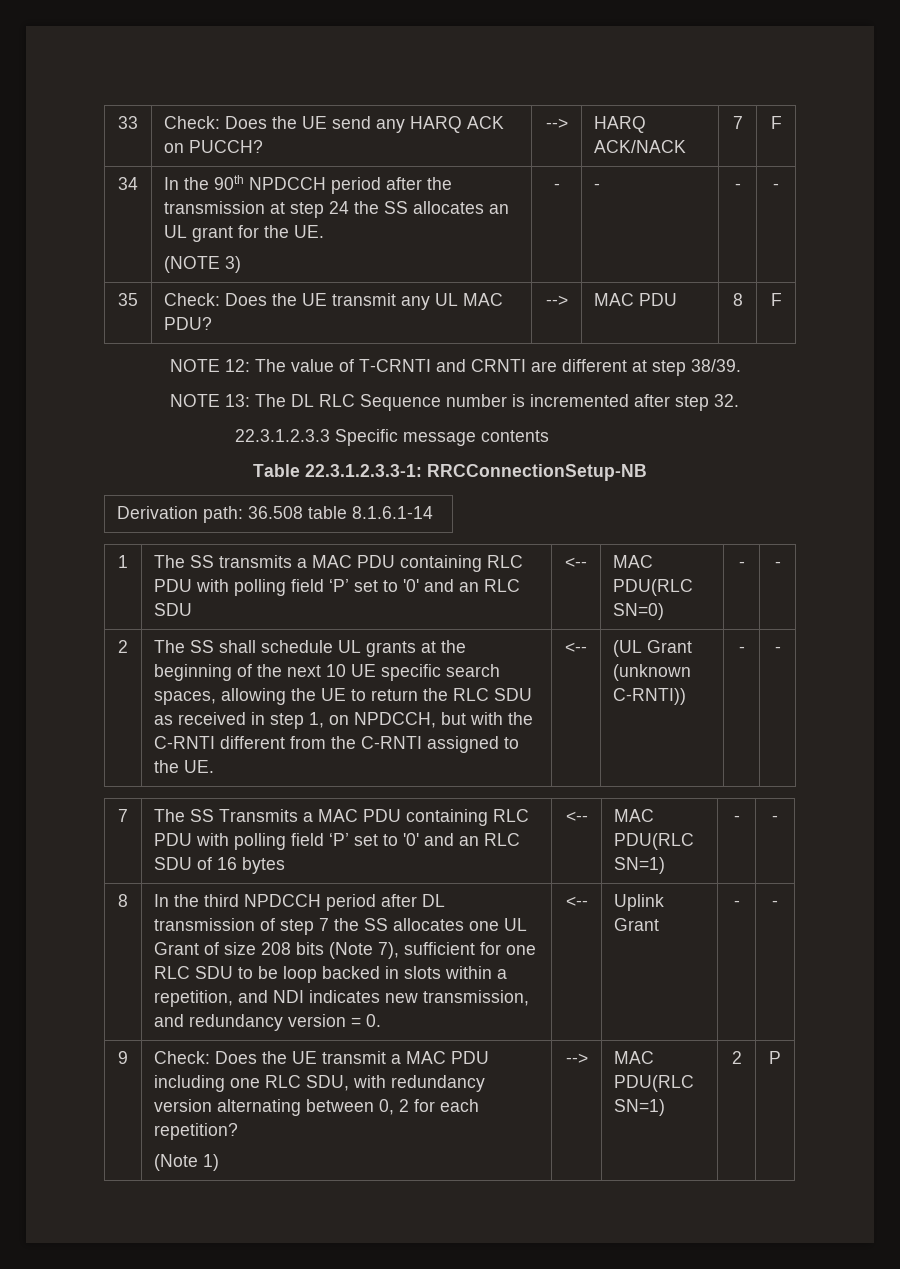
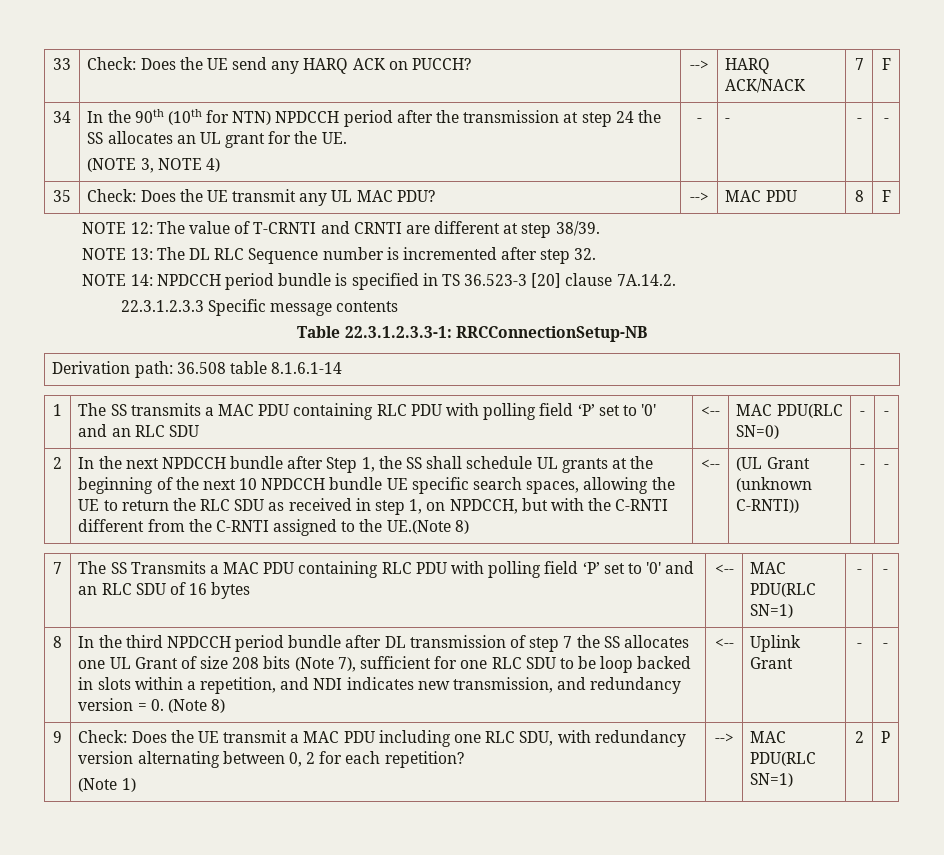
- 34 | In the 90th NPDCCH period after the transmission at step 24 the SS allocates an UL grant for the UE.
- (NOTE 3) | - | - | - | -
+ 34 | In the 90th (10th for NTN) NPDCCH period after the transmission at step 24 the SS allocates an UL grant for the UE.
+ (NOTE 3, NOTE 4) | - | - | - | -
+ NOTE 14: NPDCCH period bundle is specified in TS 36.523-3 [20] clause 7A.14.2.
- The SS shall schedule UL grants at the beginning of the next 10 UE specific search spaces, allowing the UE to return the RLC SDU as received in step 1, on NPDCCH, but with the C-RNTI different from the C-RNTI assigned to the UE.
+ In the next NPDCCH bundle after Step 1, the SS shall schedule UL grants at the beginning of the next 10 NPDCCH bundle UE specific search spaces, allowing the UE to return the RLC SDU as received in step 1, on NPDCCH, but with the C-RNTI different from the C-RNTI assigned to the UE.(Note 8)
- In the third NPDCCH period after DL transmission of step 7 the SS allocates one UL Grant of size 208 bits (Note 7), sufficient for one RLC SDU to be loop backed in slots within a repetition, and NDI indicates new transmission, and redundancy version = 0.
+ In the third NPDCCH period bundle after DL transmission of step 7 the SS allocates one UL Grant of size 208 bits (Note 7), sufficient for one RLC SDU to be loop backed in slots within a repetition, and NDI indicates new transmission, and redundancy version = 0. (Note 8)

